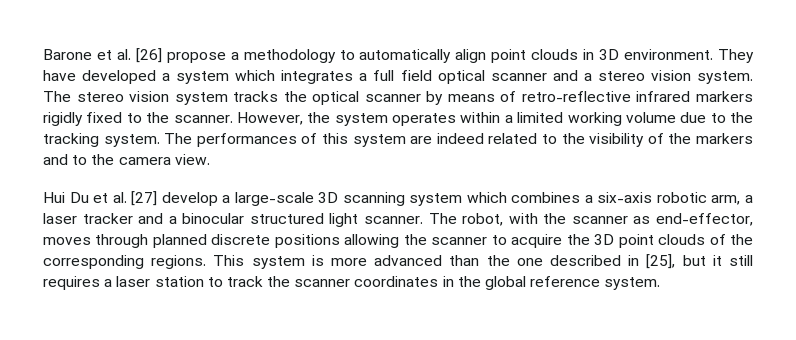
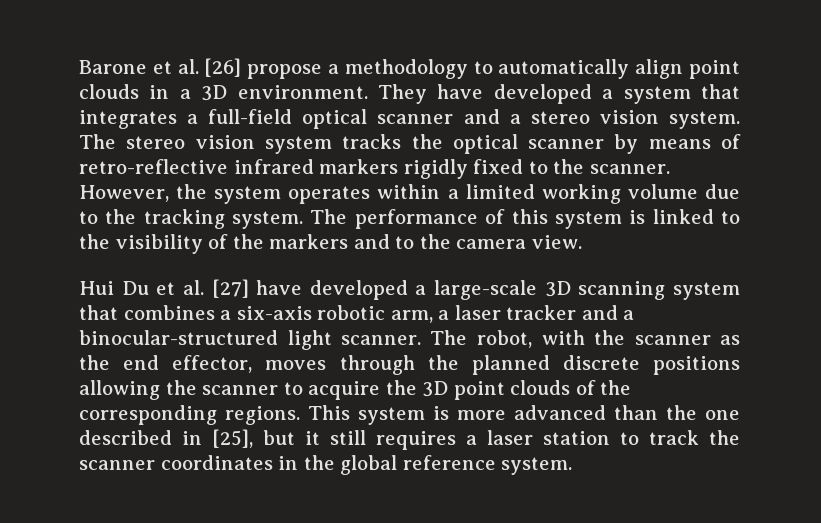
- Barone et al. [26] propose a methodology to automatically align point clouds in 3D environment.
+ Barone et al. [26] propose a methodology to automatically align point clouds in a 3D environment.
- They have developed a system which integrates a full field optical scanner and a stereo vision system.
+ They have developed a system that integrates a full-field optical scanner and a stereo vision system.
- The performances of this system are indeed related to the visibility of the markers and to the camera view.
+ The performance of this system is linked to the visibility of the markers and to the camera view.
- Hui Du et al. [27] develop a large-scale 3D scanning system which combines a six-axis robotic arm, a laser tracker and a binocular structured light scanner.
+ Hui Du et al. [27] have developed a large-scale 3D scanning system that combines a six-axis robotic arm, a laser tracker and a binocular-structured light scanner.
- The robot, with the scanner as end-effector, moves through planned discrete positions allowing the scanner to acquire the 3D point clouds of the corresponding regions.
+ The robot, with the scanner as the end effector, moves through the planned discrete positions allowing the scanner to acquire the 3D point clouds of the corresponding regions.

